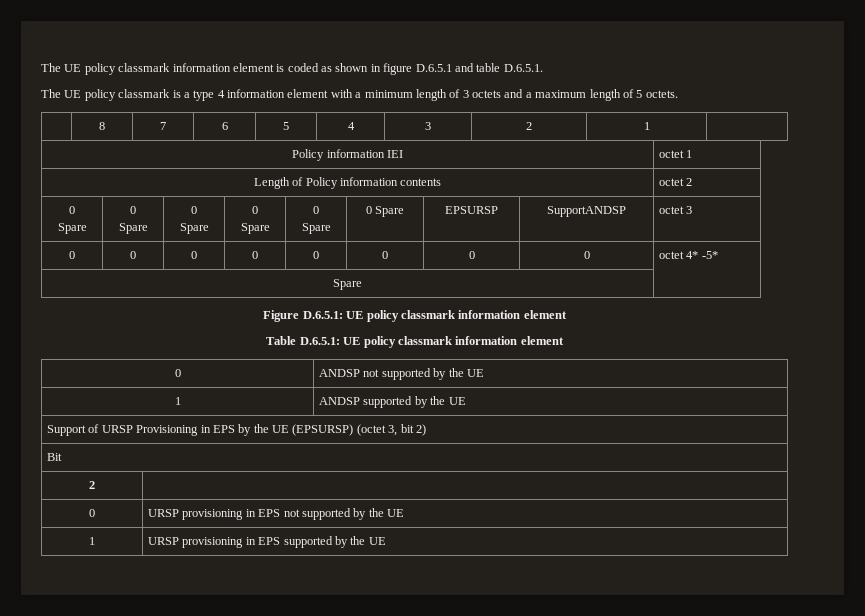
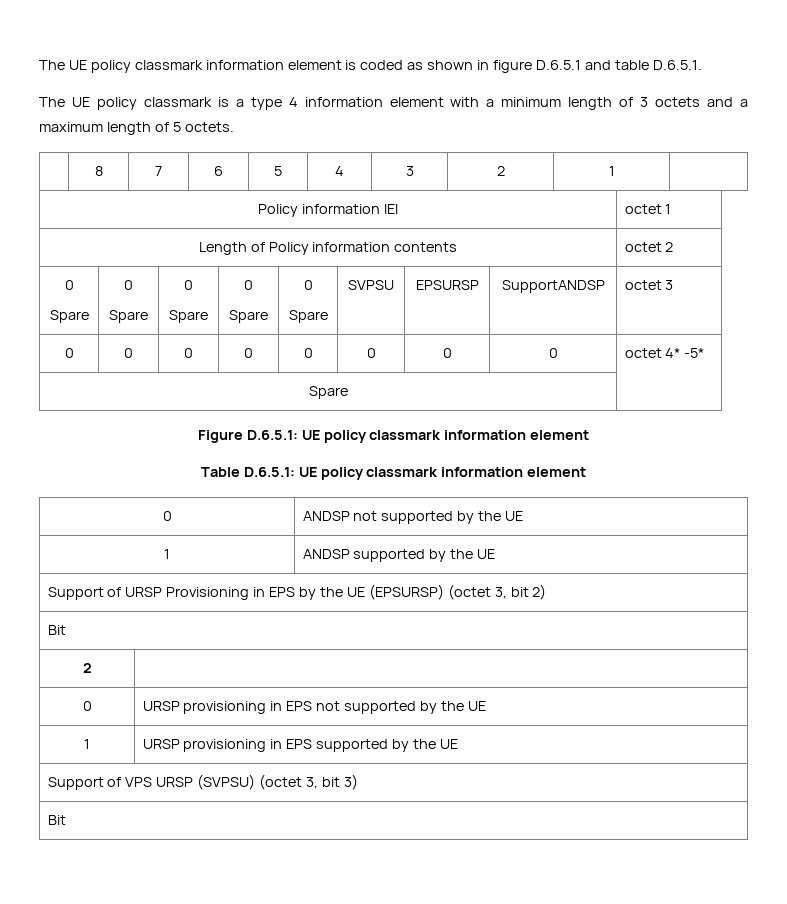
  Length of Policy information contents | octet 2
  0
  Spare | 0
  Spare | 0
  Spare | 0
  Spare | 0
- Spare | 0 Spare | EPSURSP | SupportANDSP | octet 3
+ Spare | SVPSU | EPSURSP | SupportANDSP | octet 3
+ Support of VPS URSP (SVPSU) (octet 3, bit 3)
+ Bit

